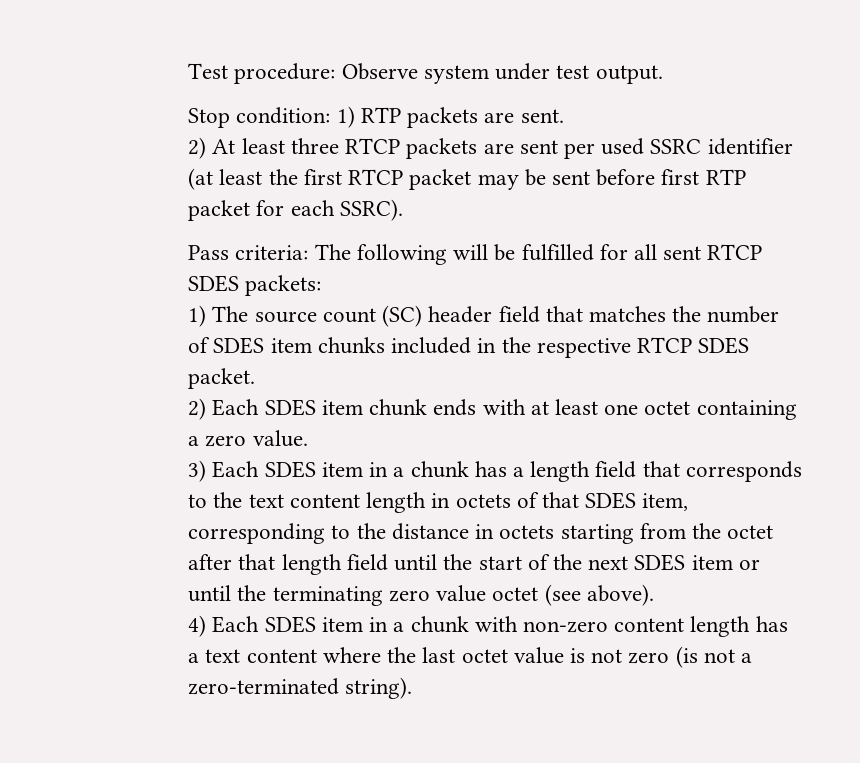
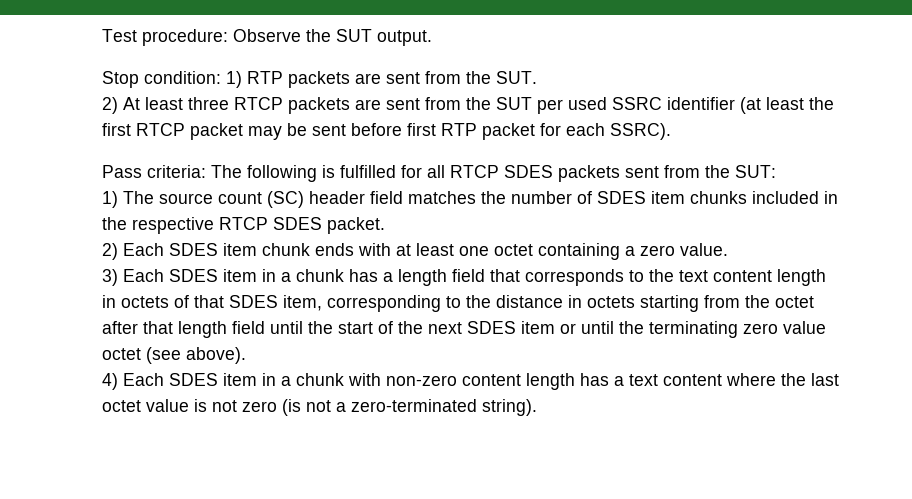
- Test procedure: Observe system under test output.
+ Test procedure: Observe the SUT output.
- Stop condition: 1) RTP packets are sent.
+ Stop condition: 1) RTP packets are sent from the SUT.
- 2) At least three RTCP packets are sent per used SSRC identifier (at least the first RTCP packet may be sent before first RTP packet for each SSRC).
+ 2) At least three RTCP packets are sent from the SUT per used SSRC identifier (at least the first RTCP packet may be sent before first RTP packet for each SSRC).
- Pass criteria: The following will be fulfilled for all sent RTCP SDES packets:
+ Pass criteria: The following is fulfilled for all RTCP SDES packets sent from the SUT:
- 1) The source count (SC) header field that matches the number of SDES item chunks included in the respective RTCP SDES packet.
+ 1) The source count (SC) header field matches the number of SDES item chunks included in the respective RTCP SDES packet.

